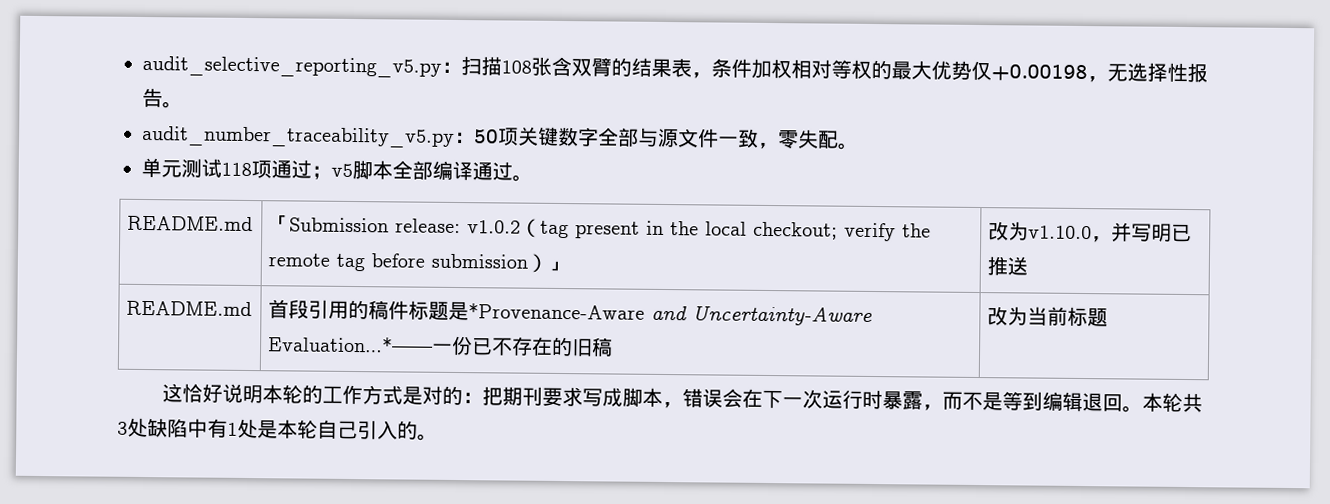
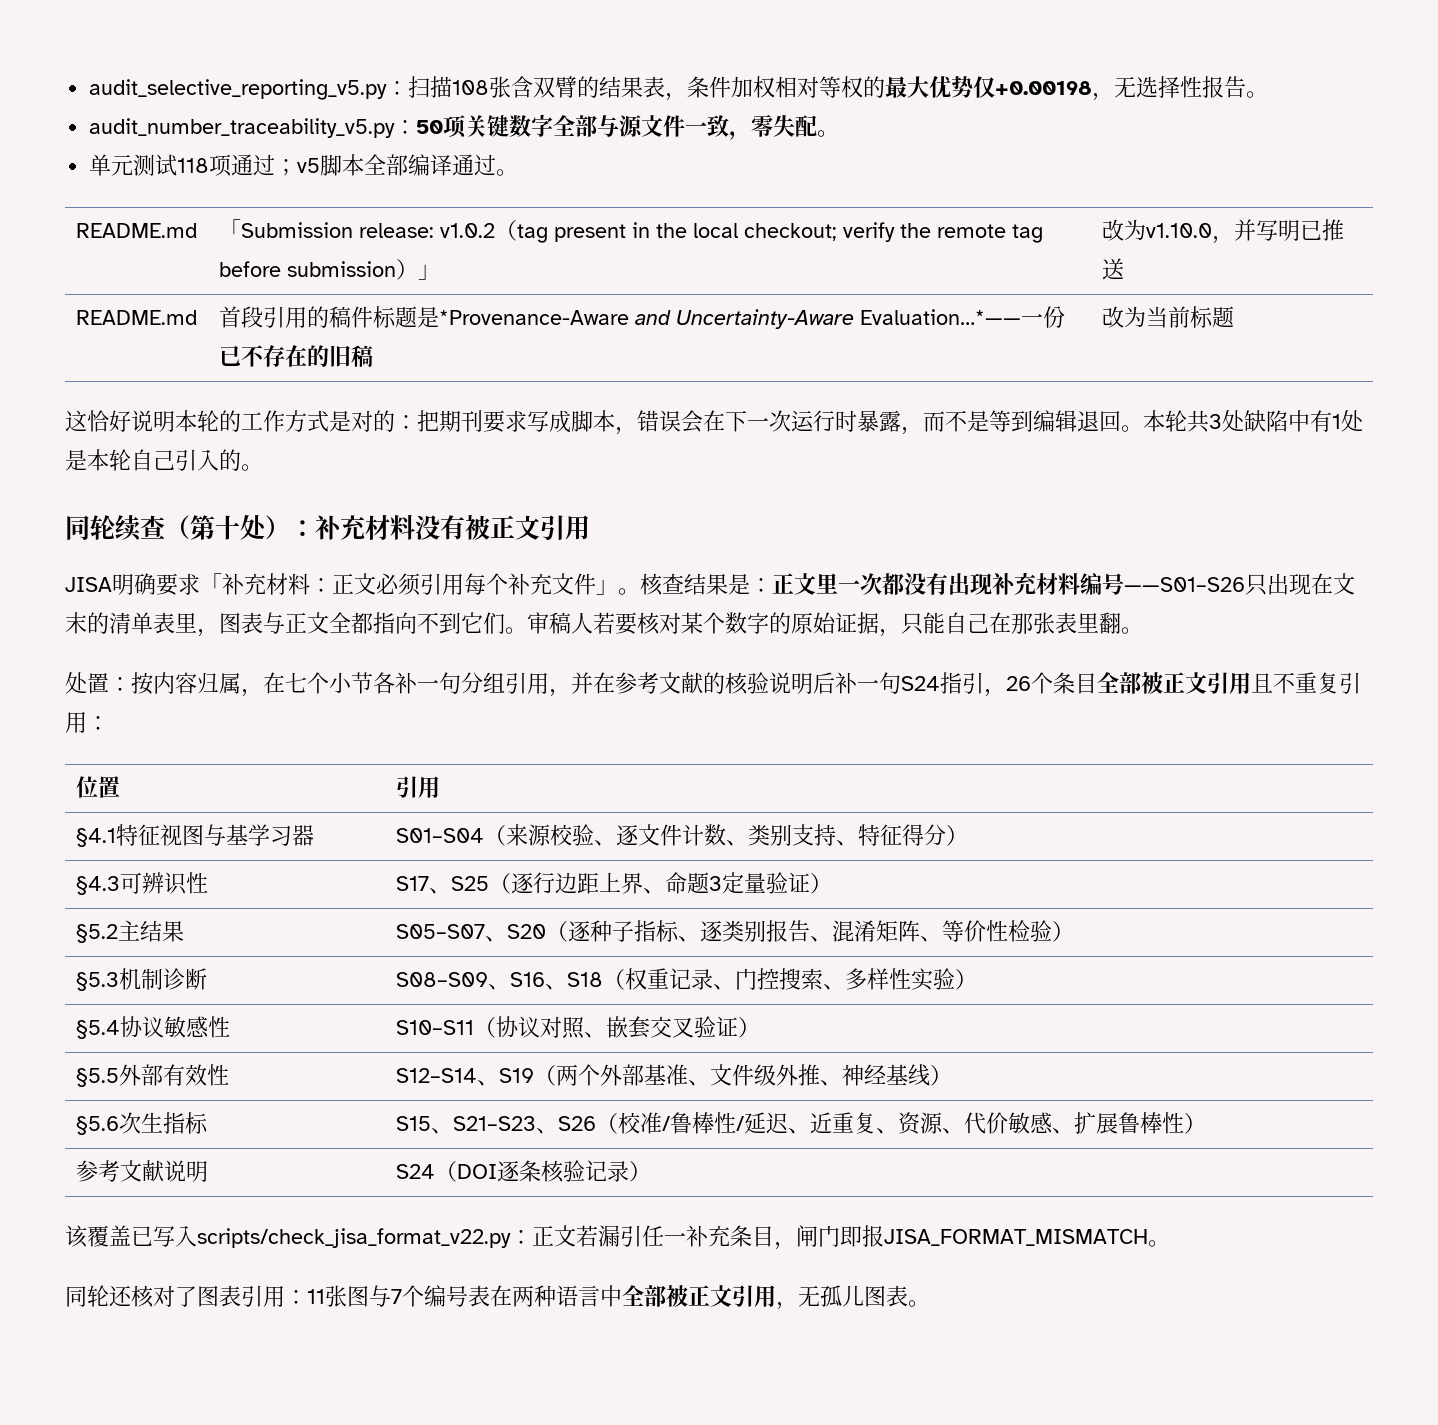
+ 同轮续查（第十处）：补充材料没有被正文引用
+ JISA明确要求「补充材料：正文必须引用每个补充文件」。核查结果是：正文里一次都没有出现补充材料编号——S01–S26只出现在文末的清单表里，图表与正文全都指向不到它们。审稿人若要核对某个数字的原始证据，只能自己在那张表里翻。
+ 处置：按内容归属，在七个小节各补一句分组引用，并在参考文献的核验说明后补一句S24指引，26个条目全部被正文引用且不重复引用：
+ 位置 | 引用
+ §4.1特征视图与基学习器 | S01–S04（来源校验、逐文件计数、类别支持、特征得分）
+ §4.3可辨识性 | S17、S25（逐行边距上界、命题3定量验证）
+ §5.2主结果 | S05–S07、S20（逐种子指标、逐类别报告、混淆矩阵、等价性检验）
+ §5.3机制诊断 | S08–S09、S16、S18（权重记录、门控搜索、多样性实验）
+ §5.4协议敏感性 | S10–S11（协议对照、嵌套交叉验证）
+ §5.5外部有效性 | S12–S14、S19（两个外部基准、文件级外推、神经基线）
+ §5.6次生指标 | S15、S21–S23、S26（校准/鲁棒性/延迟、近重复、资源、代价敏感、扩展鲁棒性）
+ 参考文献说明 | S24（DOI逐条核验记录）
+ 该覆盖已写入scripts/check_jisa_format_v22.py：正文若漏引任一补充条目，闸门即报JISA_FORMAT_MISMATCH。
+ 同轮还核对了图表引用：11张图与7个编号表在两种语言中全部被正文引用，无孤儿图表。

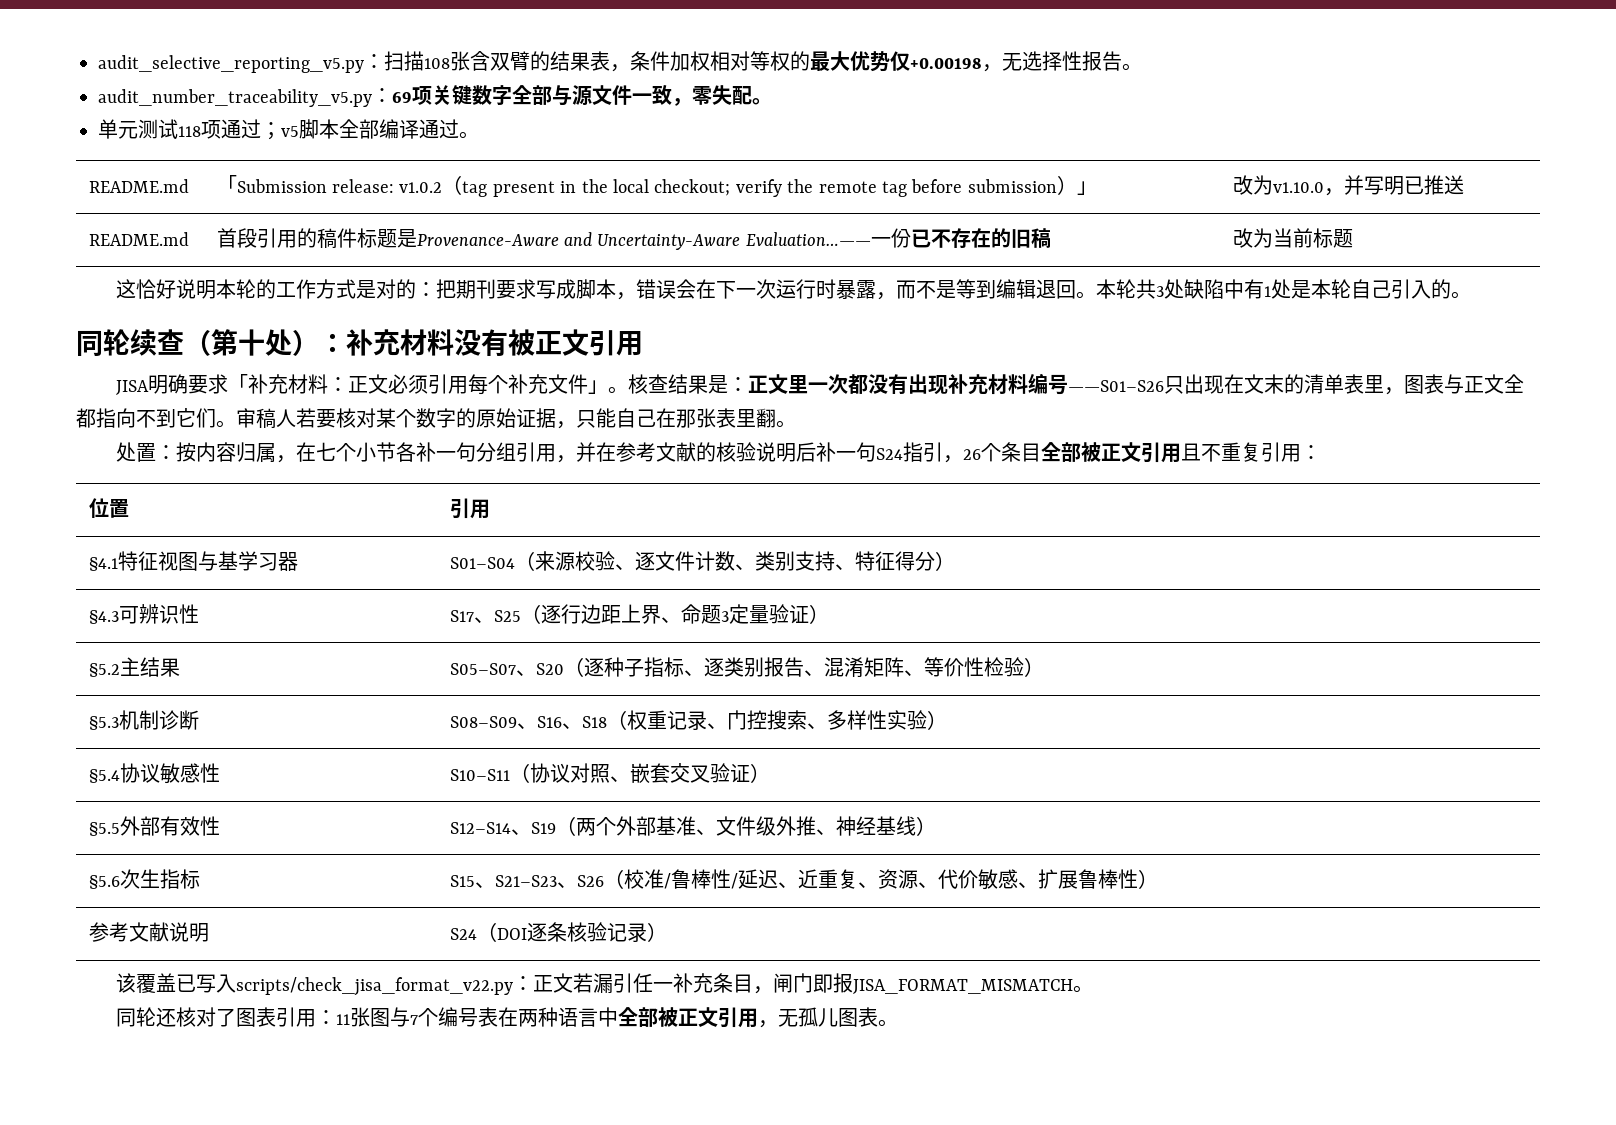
- audit_number_traceability_v5.py：50项关键数字全部与源文件一致，零失配。
+ audit_number_traceability_v5.py：69项关键数字全部与源文件一致，零失配。
- README.md | 首段引用的稿件标题是*Provenance-Aware and Uncertainty-Aware Evaluation…*——一份已不存在的旧稿 | 改为当前标题
+ README.md | 首段引用的稿件标题是Provenance-Aware and Uncertainty-Aware Evaluation…——一份已不存在的旧稿 | 改为当前标题

